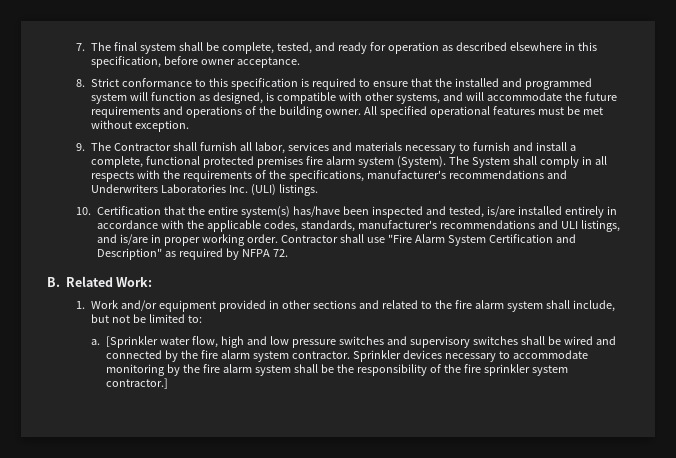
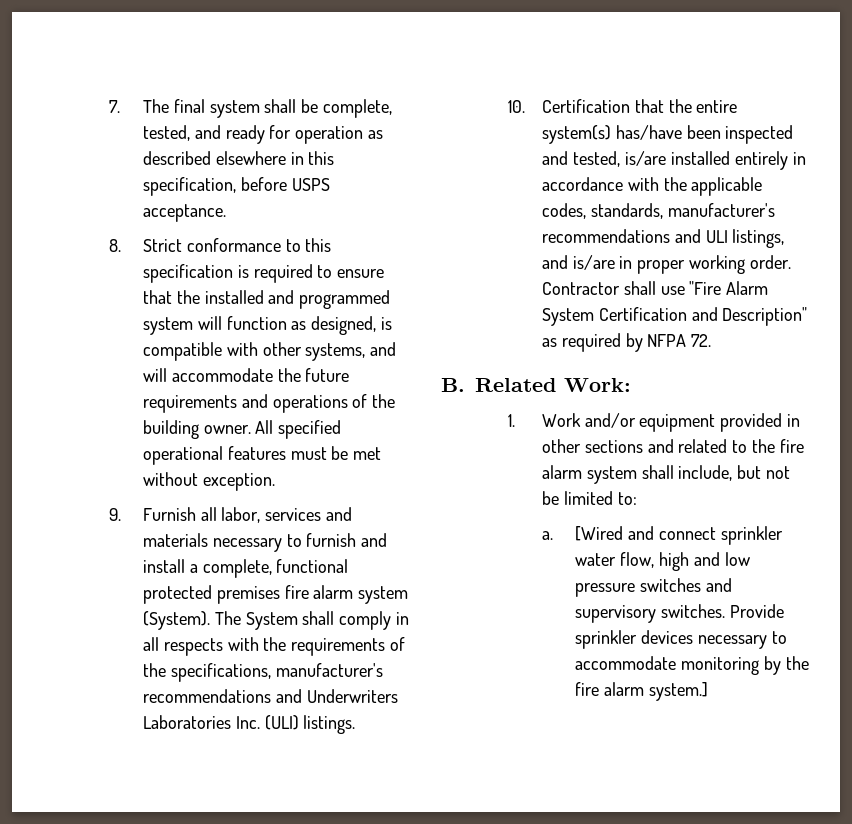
- 7. The final system shall be complete, tested, and ready for operation as described elsewhere in this specification, before owner acceptance.
+ 7. The final system shall be complete, tested, and ready for operation as described elsewhere in this specification, before USPS acceptance.
- 9. The Contractor shall furnish all labor, services and materials necessary to furnish and install a complete, functional protected premises fire alarm system (System).
+ 9. Furnish all labor, services and materials necessary to furnish and install a complete, functional protected premises fire alarm system (System).
- [Sprinkler water flow, high and low pressure switches and supervisory switches shall be wired and connected by the fire alarm system contractor. Sprinkler devices necessary to accommodate monitoring by the fire alarm system shall be the responsibility of the fire sprinkler system contractor.]
+ [Wired and connect sprinkler water flow, high and low pressure switches and supervisory switches. Provide sprinkler devices necessary to accommodate monitoring by the fire alarm system.]

